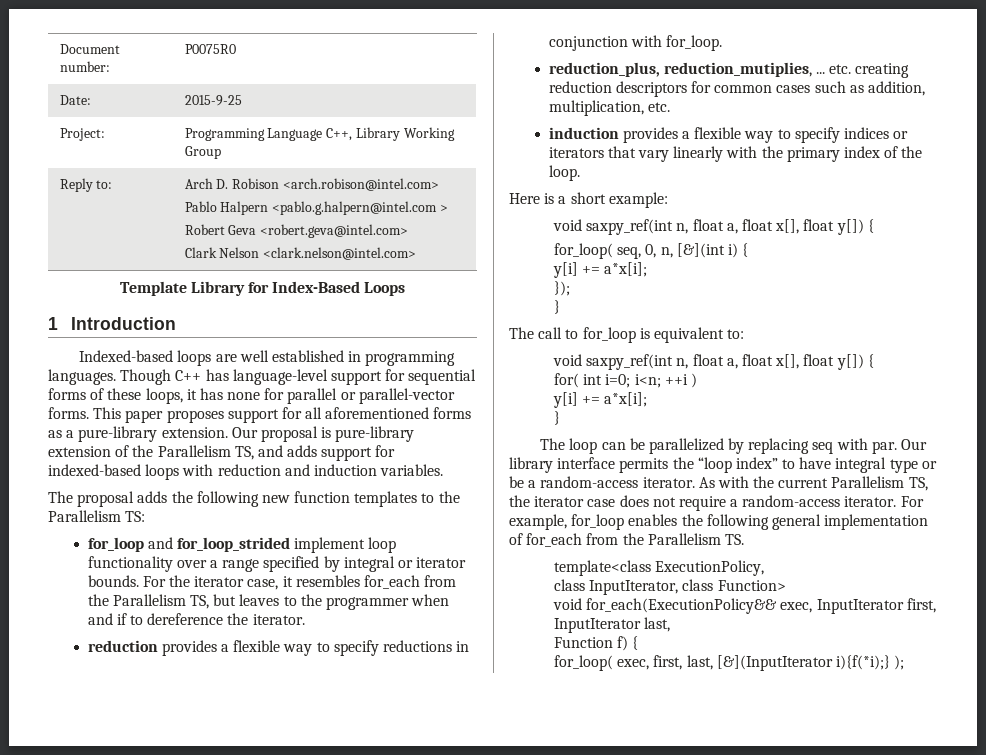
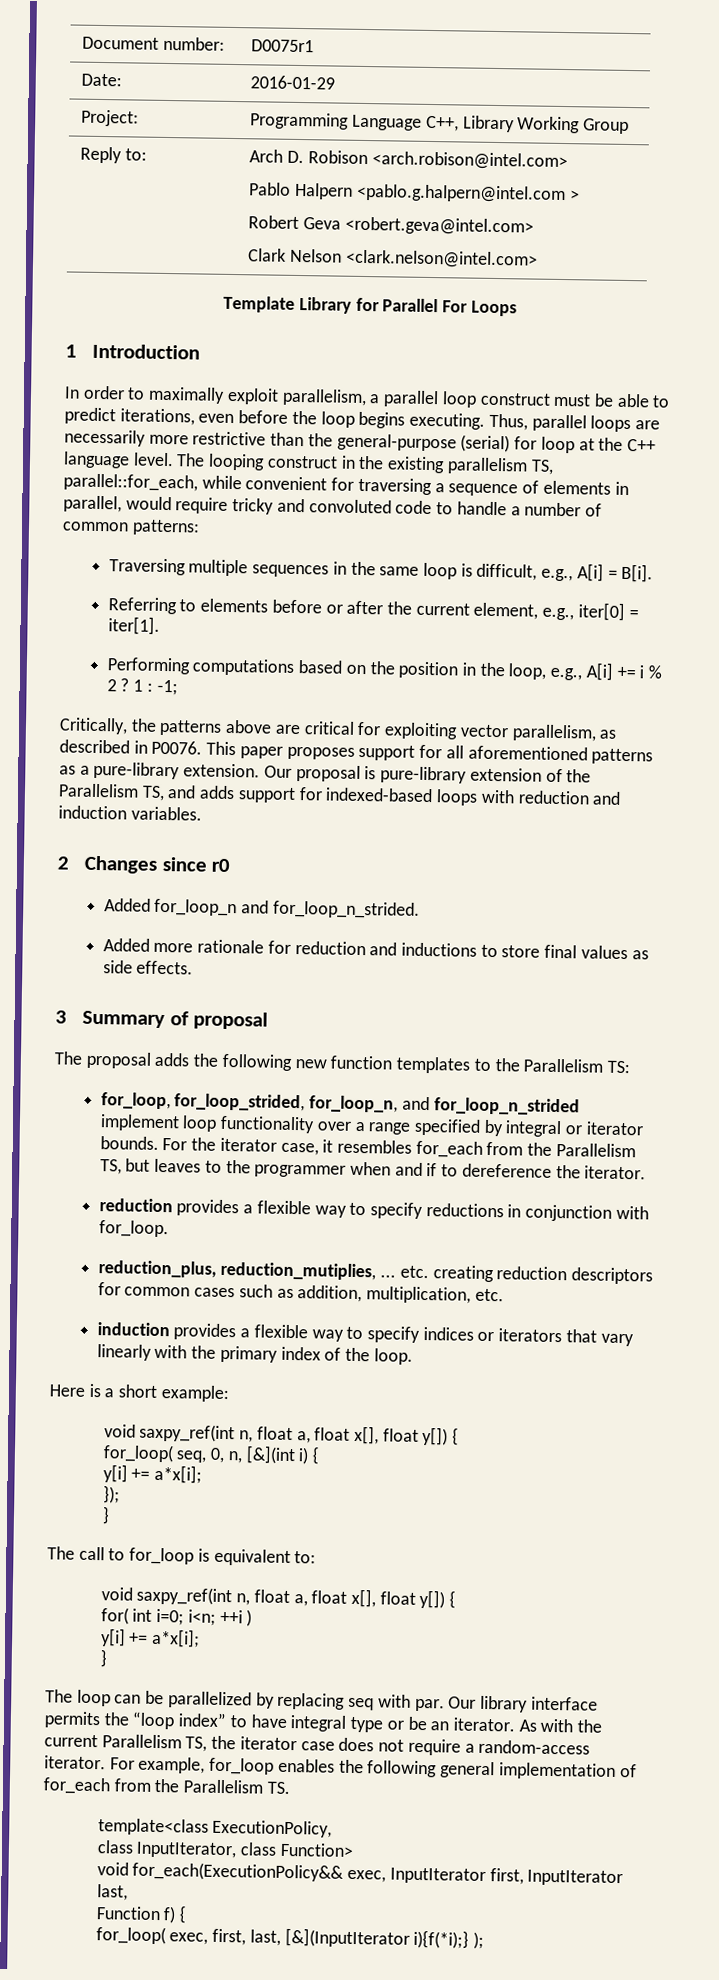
- Document number: | P0075R0
+ Document number: | D0075r1
- Date: | 2015-9-25
+ Date: | 2016-01-29
- Template Library for Index-Based Loops
+ Template Library for Parallel For Loops
- Indexed-based loops are well established in programming languages. Though C++ has language-level support for sequential forms of these loops, it has none for parallel or parallel-vector forms.
+ In order to maximally exploit parallelism, a parallel loop construct must be able to predict iterations, even before the loop begins executing. Thus, parallel loops are necessarily more restrictive than the general-purpose (serial) for loop at the C++ language level. The looping construct in the existing parallelism TS, parallel::for_each, while convenient for traversing a sequence of elements in parallel, would require tricky and convoluted code to handle a number of common patterns:
+ Traversing multiple sequences in the same loop is difficult, e.g., A[i] = B[i].
+ Referring to elements before or after the current element, e.g., iter[0] = iter[1].
+ Performing computations based on the position in the loop, e.g., A[i] += i % 2 ? 1 : -1;
+ Critically, the patterns above are critical for exploiting vector parallelism, as described in P0076.
- This paper proposes support for all aforementioned forms as a pure-library extension.
+ This paper proposes support for all aforementioned patterns as a pure-library extension.
+ 2 Changes since r0
+ Added for_loop_n and for_loop_n_strided.
+ Added more rationale for reduction and inductions to store final values as side effects.
+ 3 Summary of proposal
- for_loop and for_loop_strided implement loop functionality over a range specified by integral or iterator bounds.
+ for_loop, for_loop_strided, for_loop_n, and for_loop_n_strided implement loop functionality over a range specified by integral or iterator bounds.
- Our library interface permits the “loop index” to have integral type or be a random-access iterator.
+ Our library interface permits the “loop index” to have integral type or be an iterator.

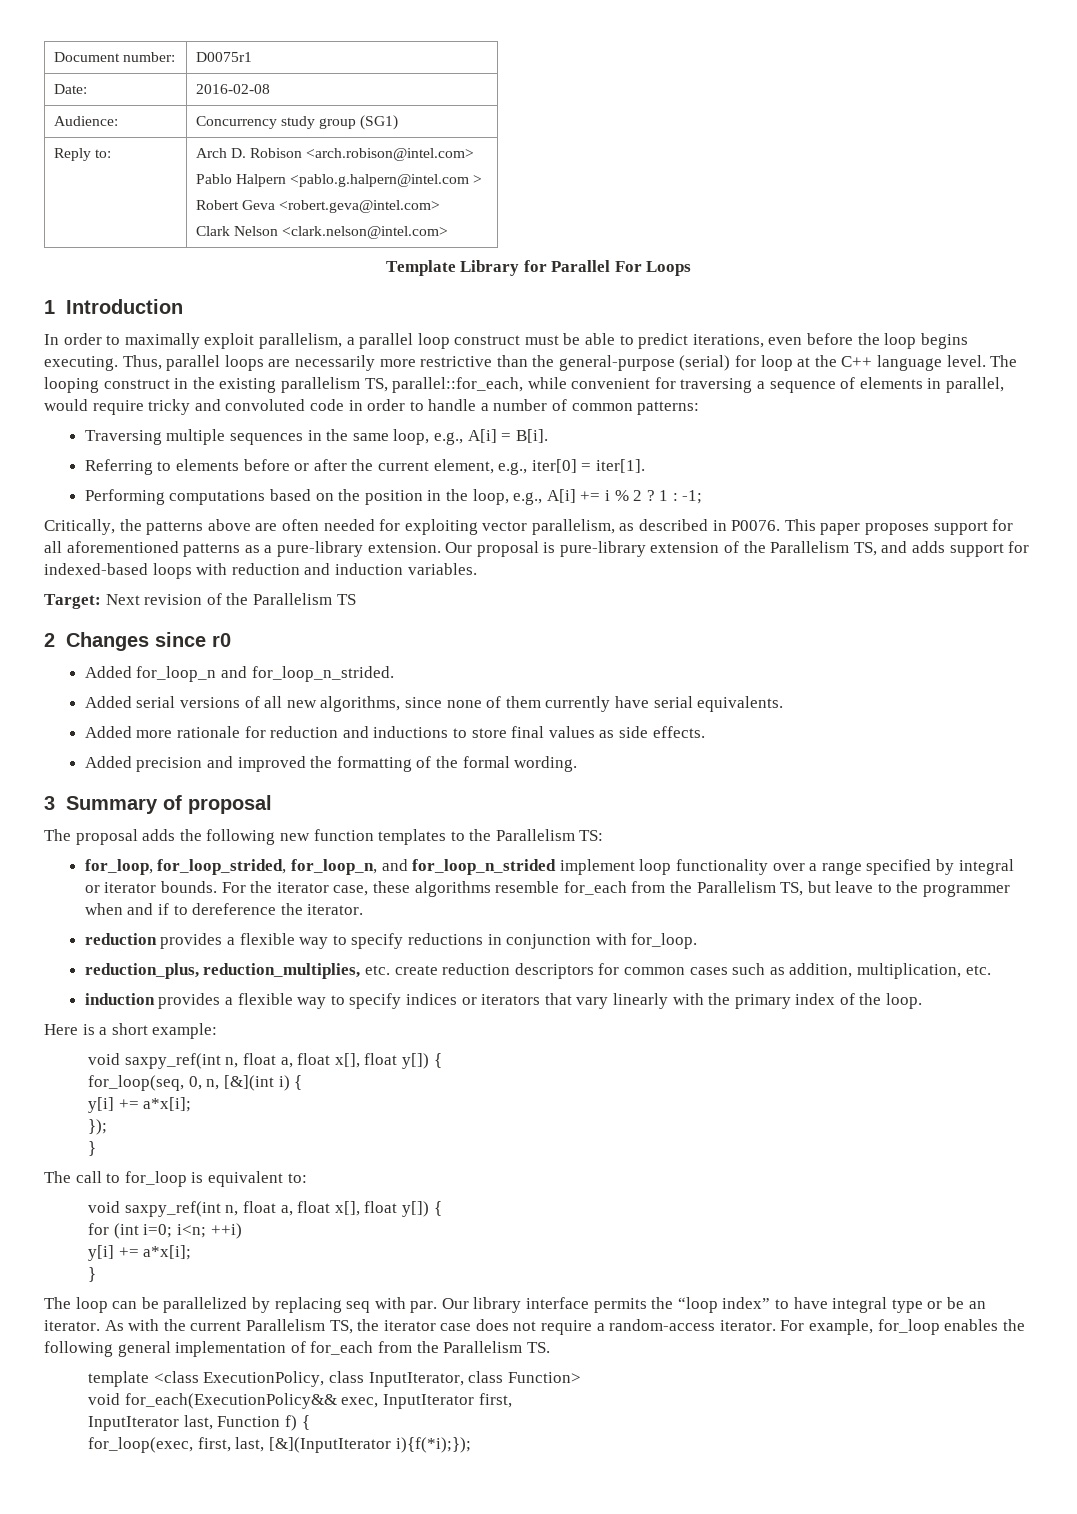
- Date: | 2016-01-29
- Project: | Programming Language C++, Library Working Group
+ Date: | 2016-02-08
+ Audience: | Concurrency study group (SG1)
- The looping construct in the existing parallelism TS, parallel::for_each, while convenient for traversing a sequence of elements in parallel, would require tricky and convoluted code to handle a number of common patterns:
+ The looping construct in the existing parallelism TS, parallel::for_each, while convenient for traversing a sequence of elements in parallel, would require tricky and convoluted code in order to handle a number of common patterns:
- Traversing multiple sequences in the same loop is difficult, e.g., A[i] = B[i].
+ Traversing multiple sequences in the same loop, e.g., A[i] = B[i].
- Critically, the patterns above are critical for exploiting vector parallelism, as described in P0076.
+ Critically, the patterns above are often needed for exploiting vector parallelism, as described in P0076.
+ Target: Next revision of the Parallelism TS
+ Added serial versions of all new algorithms, since none of them currently have serial equivalents.
+ Added precision and improved the formatting of the formal wording.
- For the iterator case, it resembles for_each from the Parallelism TS, but leaves to the programmer when and if to dereference the iterator.
+ For the iterator case, these algorithms resemble for_each from the Parallelism TS, but leave to the programmer when and if to dereference the iterator.
- reduction_plus, reduction_mutiplies, ... etc. creating reduction descriptors for common cases such as addition, multiplication, etc.
+ reduction_plus, reduction_multiplies, etc. create reduction descriptors for common cases such as addition, multiplication, etc.
- for_loop( seq, 0, n, [&](int i) {
+ for_loop(seq, 0, n, [&](int i) {
- for( int i=0; i<n; ++i )
+ for (int i=0; i<n; ++i)
- template<class ExecutionPolicy,
- class InputIterator, class Function>
+ template <class ExecutionPolicy, class InputIterator, class Function>
- void for_each(ExecutionPolicy&& exec, InputIterator first, InputIterator last,
- Function f) {
+ void for_each(ExecutionPolicy&& exec, InputIterator first,
+ InputIterator last, Function f) {
- for_loop( exec, first, last, [&](InputIterator i){f(*i);} );
+ for_loop(exec, first, last, [&](InputIterator i){f(*i);});

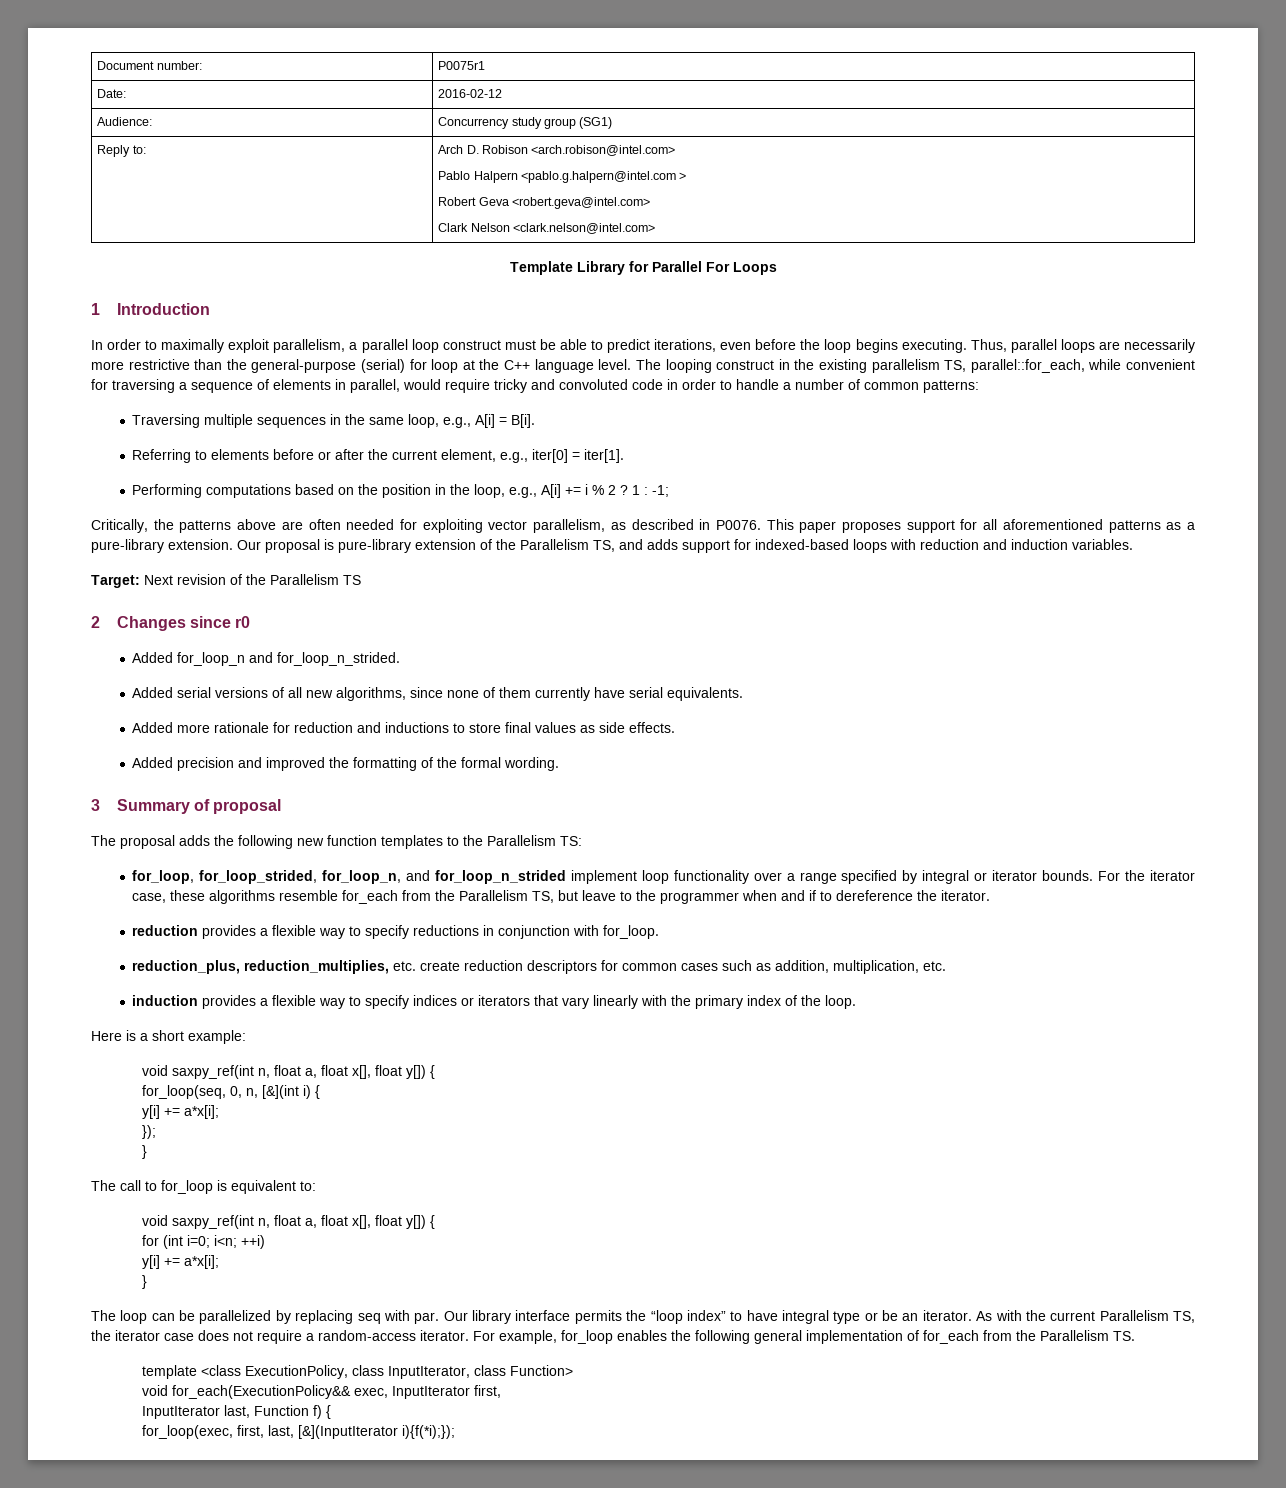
- Document number: | D0075r1
+ Document number: | P0075r1
- Date: | 2016-02-08
+ Date: | 2016-02-12

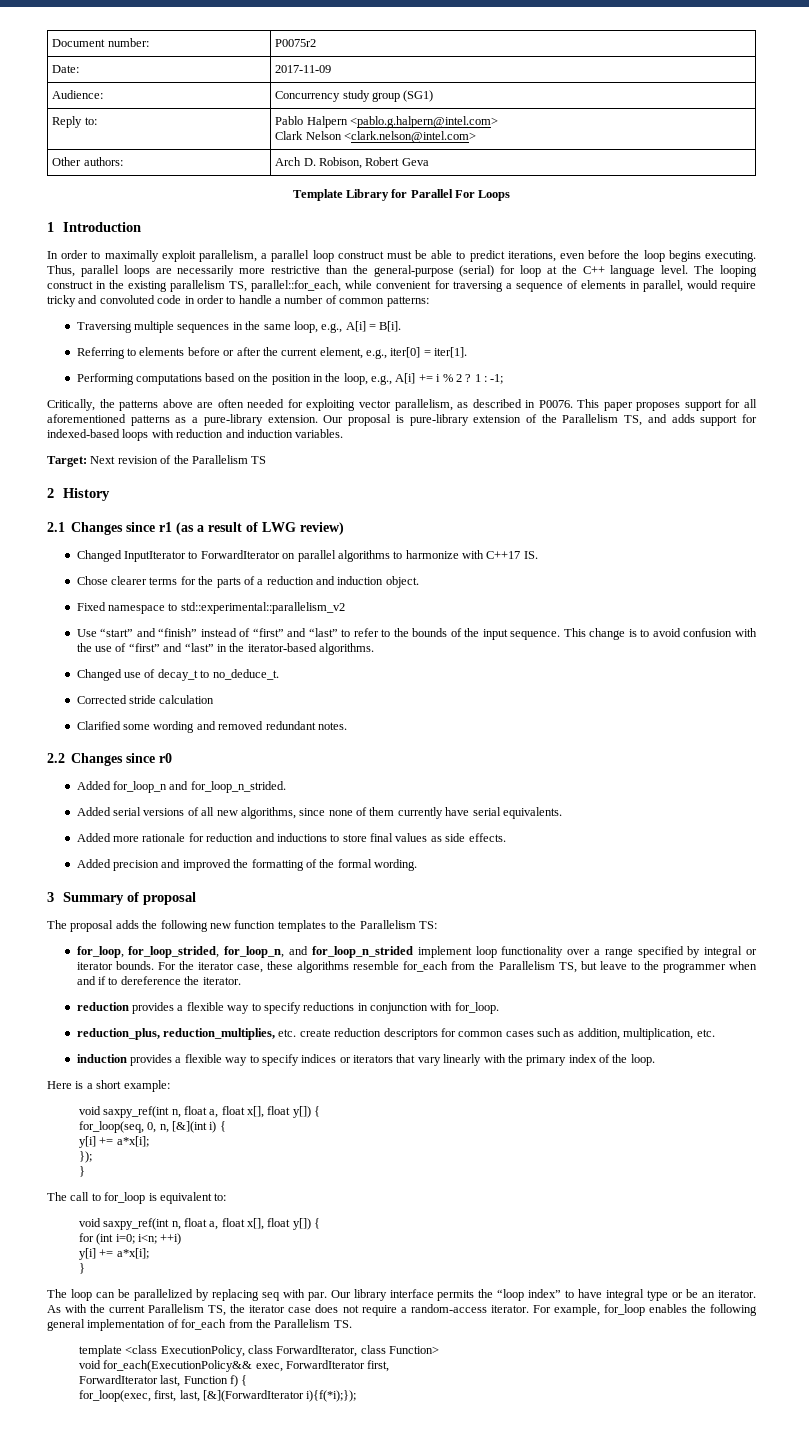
- Document number: | P0075r1
+ Document number: | P0075r2
- Date: | 2016-02-12
+ Date: | 2017-11-09
- Reply to: | Arch D. Robison <arch.robison@intel.com>
- Pablo Halpern <pablo.g.halpern@intel.com >
- Robert Geva <robert.geva@intel.com>
+ Reply to: | Pablo Halpern <pablo.g.halpern@intel.com>
  Clark Nelson <clark.nelson@intel.com>
+ Other authors: | Arch D. Robison, Robert Geva
- 2 Changes since r0
+ 2 History
+ 2.1 Changes since r1 (as a result of LWG review)
+ Changed InputIterator to ForwardIterator on parallel algorithms to harmonize with C++17 IS.
+ Chose clearer terms for the parts of a reduction and induction object.
+ Fixed namespace to std::experimental::parallelism_v2
+ Use “start” and “finish” instead of “first” and “last” to refer to the bounds of the input sequence. This change is to avoid confusion with the use of “first” and “last” in the iterator-based algorithms.
+ Changed use of decay_t to no_deduce_t.
+ Corrected stride calculation
+ Clarified some wording and removed redundant notes.
+ 2.2 Changes since r0
- template <class ExecutionPolicy, class InputIterator, class Function>
+ template <class ExecutionPolicy, class ForwardIterator, class Function>
- void for_each(ExecutionPolicy&& exec, InputIterator first,
+ void for_each(ExecutionPolicy&& exec, ForwardIterator first,
- InputIterator last, Function f) {
+ ForwardIterator last, Function f) {
- for_loop(exec, first, last, [&](InputIterator i){f(*i);});
+ for_loop(exec, first, last, [&](ForwardIterator i){f(*i);});

